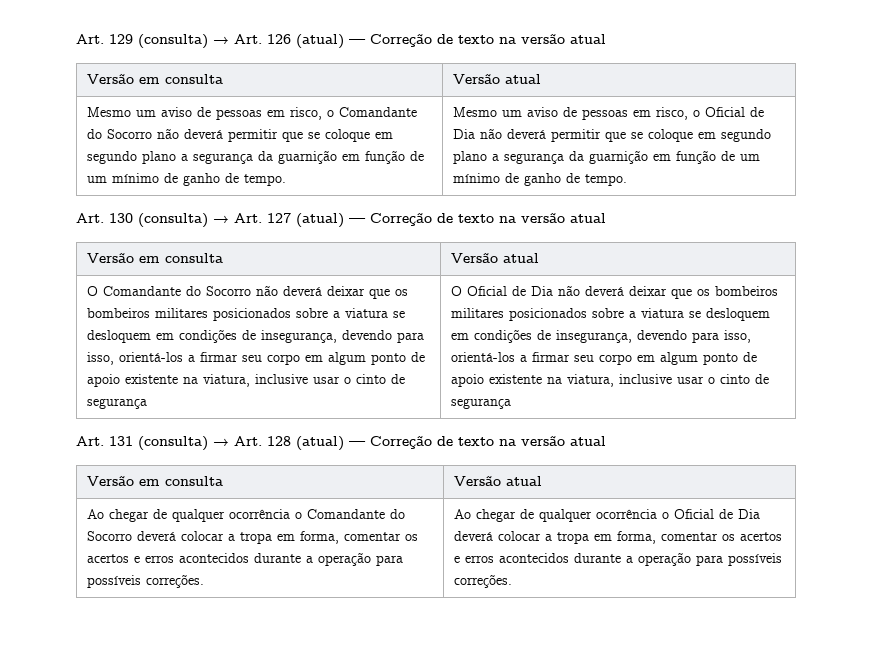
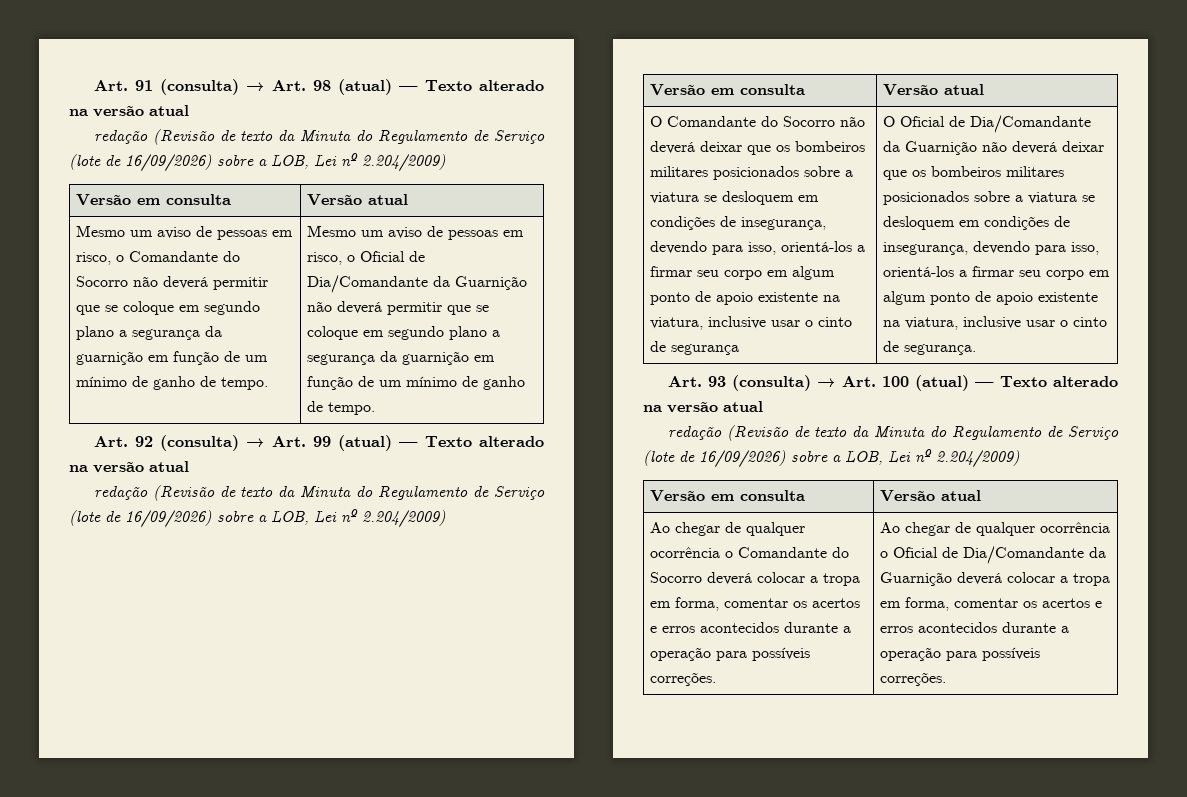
- Art. 129 (consulta) → Art. 126 (atual) — Correção de texto na versão atual
+ Art. 91 (consulta) → Art. 98 (atual) — Texto alterado na versão atual
+ redação (Revisão de texto da Minuta do Regulamento de Serviço (lote de 16/09/2026) sobre a LOB, Lei nº 2.204/2009)
- Mesmo um aviso de pessoas em risco, o Oficial de Dia não deverá permitir que se coloque em segundo plano a segurança da guarnição em função de um mínimo de ganho de tempo.
+ Mesmo um aviso de pessoas em risco, o Oficial de Dia/Comandante da Guarnição não deverá permitir que se coloque em segundo plano a segurança da guarnição em função de um mínimo de ganho de tempo.
- Art. 130 (consulta) → Art. 127 (atual) — Correção de texto na versão atual
+ Art. 92 (consulta) → Art. 99 (atual) — Texto alterado na versão atual
+ redação (Revisão de texto da Minuta do Regulamento de Serviço (lote de 16/09/2026) sobre a LOB, Lei nº 2.204/2009)
- O Oficial de Dia não deverá deixar que os bombeiros militares posicionados sobre a viatura se desloquem em condições de insegurança, devendo para isso, orientá-los a firmar seu corpo em algum ponto de apoio existente na viatura, inclusive usar o cinto de segurança
- Art. 131 (consulta) → Art. 128 (atual) — Correção de texto na versão atual
+ O Oficial de Dia/Comandante da Guarnição não deverá deixar que os bombeiros militares posicionados sobre a viatura se desloquem em condições de insegurança, devendo para isso, orientá-los a firmar seu corpo em algum ponto de apoio existente na viatura, inclusive usar o cinto de segurança.
+ Art. 93 (consulta) → Art. 100 (atual) — Texto alterado na versão atual
+ redação (Revisão de texto da Minuta do Regulamento de Serviço (lote de 16/09/2026) sobre a LOB, Lei nº 2.204/2009)
- Ao chegar de qualquer ocorrência o Oficial de Dia deverá colocar a tropa em forma, comentar os acertos e erros acontecidos durante a operação para possíveis correções.
+ Ao chegar de qualquer ocorrência o Oficial de Dia/Comandante da Guarnição deverá colocar a tropa em forma, comentar os acertos e erros acontecidos durante a operação para possíveis correções.

